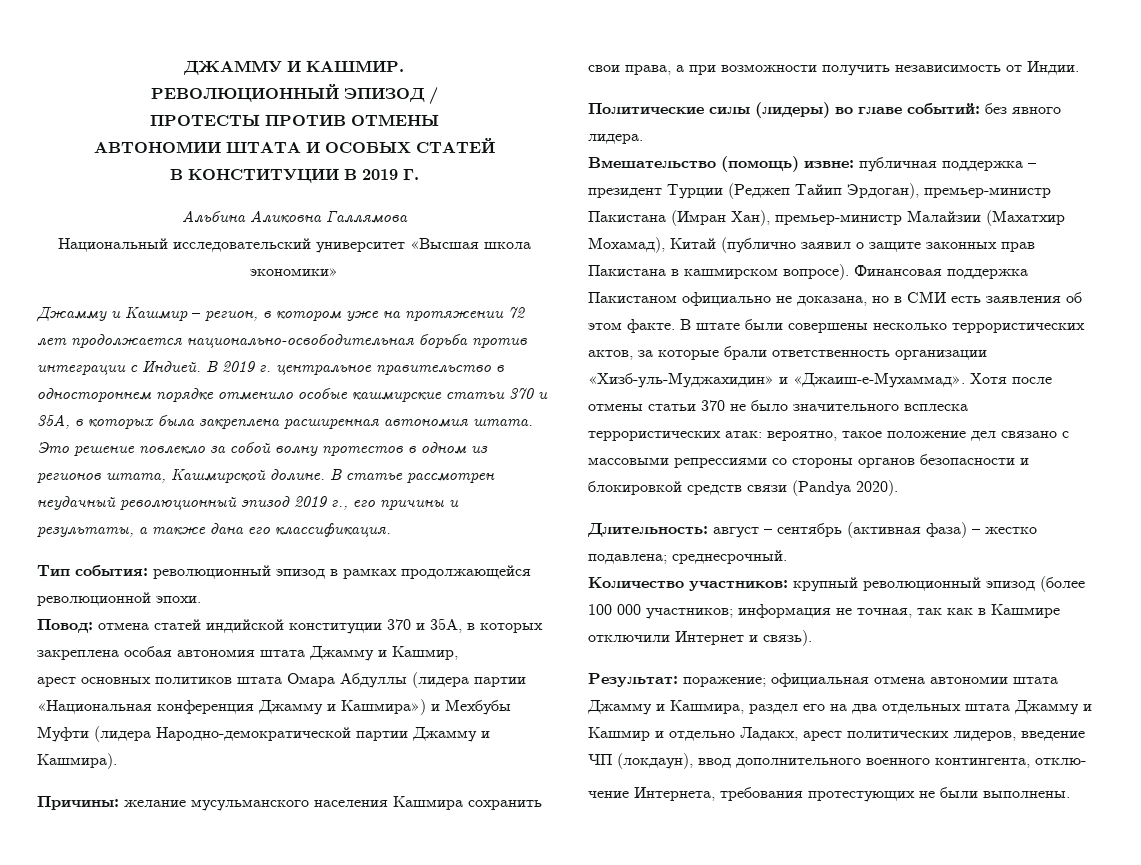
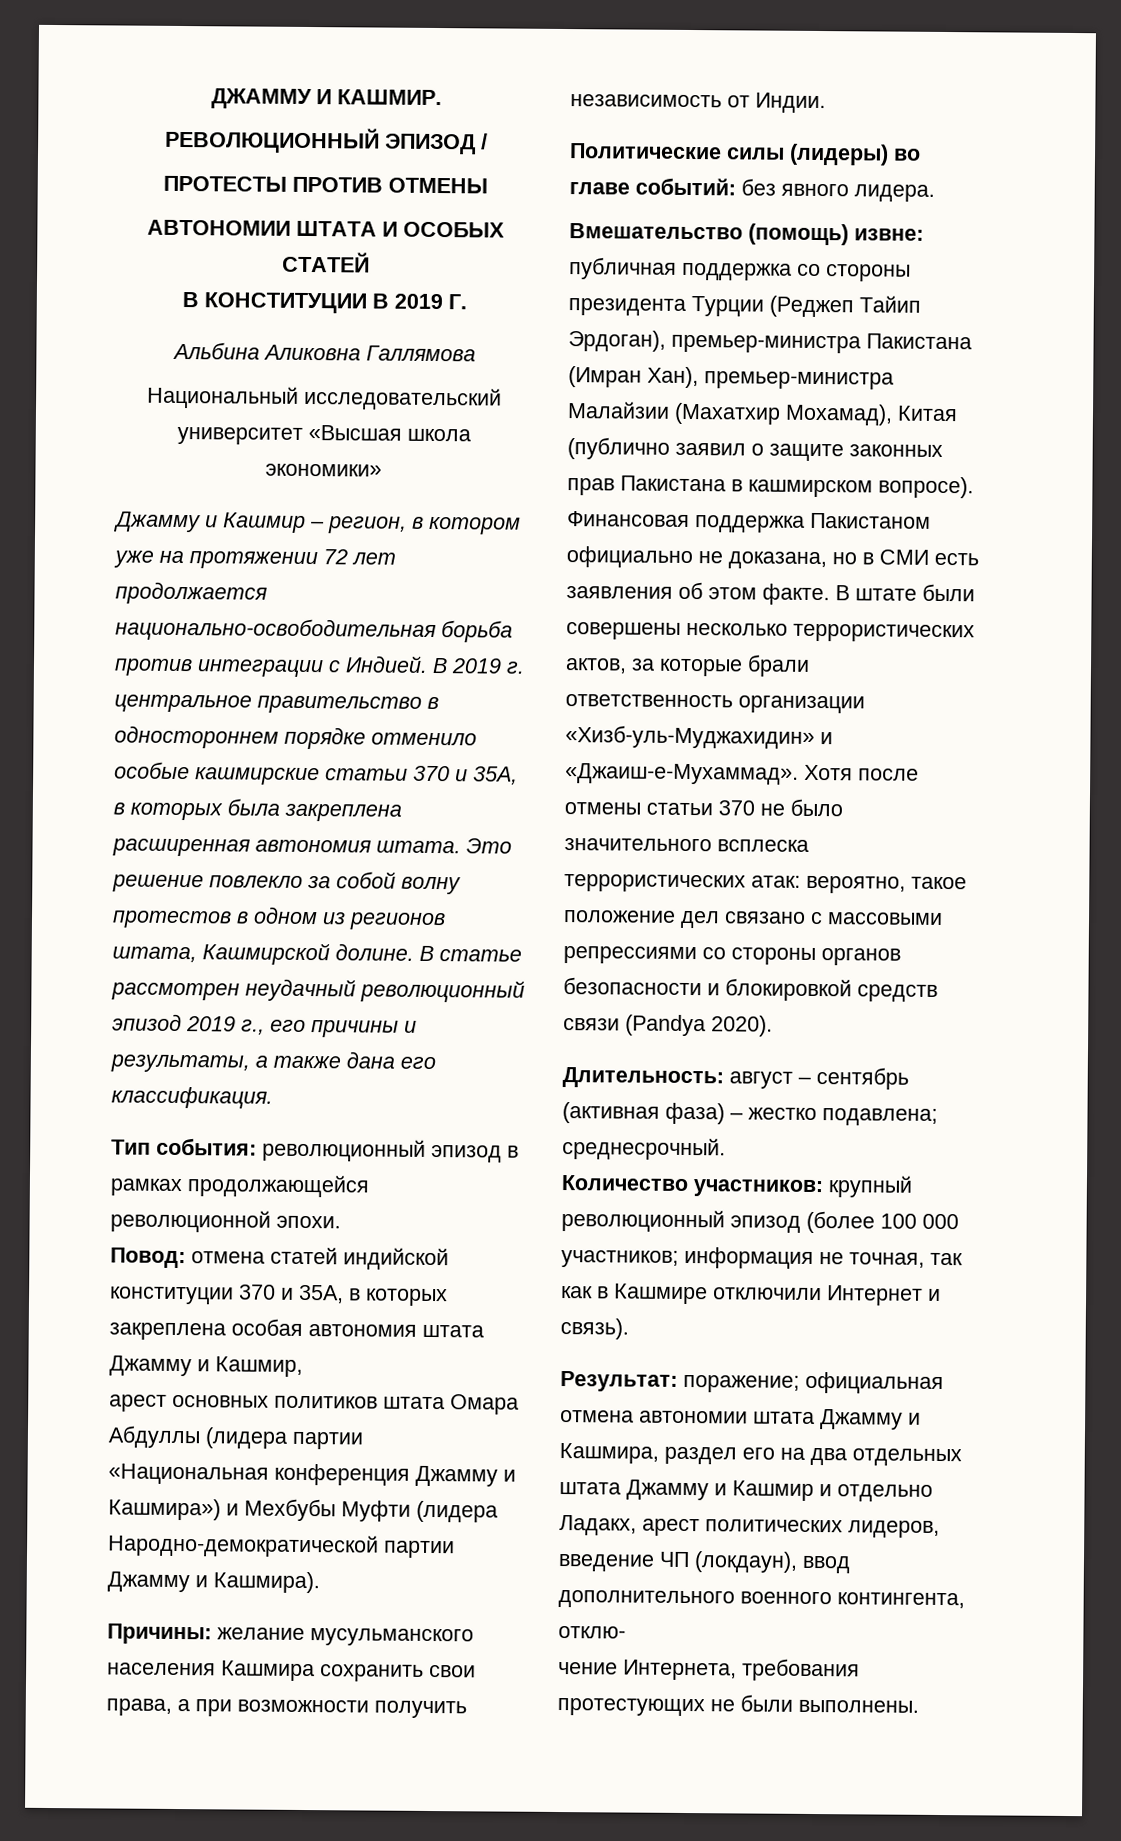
- Вмешательство (помощь) извне: публичная поддержка – президент Турции (Реджеп Тайип Эрдоган), премьер-министр Пакистана (Имран Хан), премьер-министр Малайзии (Махатхир Мохамад), Китай (публично заявил о защите законных прав Пакистана в кашмирском вопросе).
+ Вмешательство (помощь) извне: публичная поддержка со стороны президента Турции (Реджеп Тайип Эрдоган), премьер-министра Пакистана (Имран Хан), премьер-министра Малайзии (Махатхир Мохамад), Китая (публично заявил о защите законных прав Пакистана в кашмирском вопросе).

